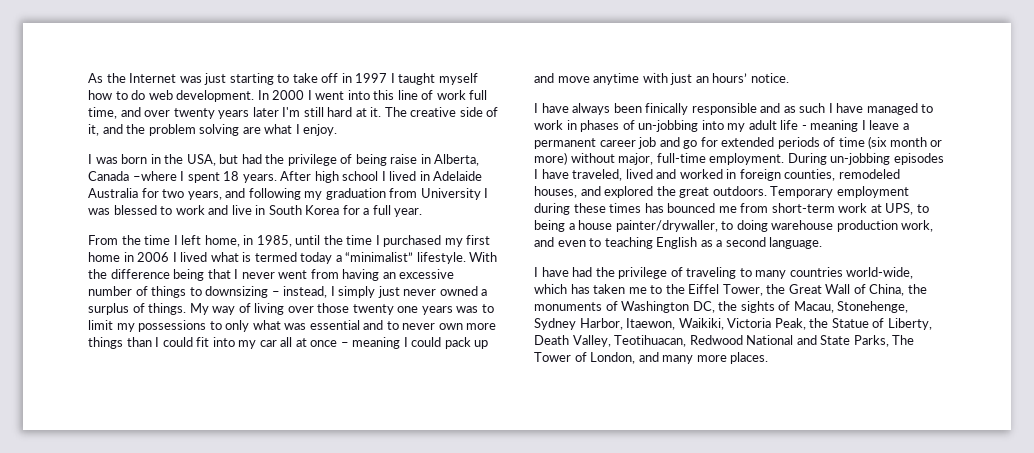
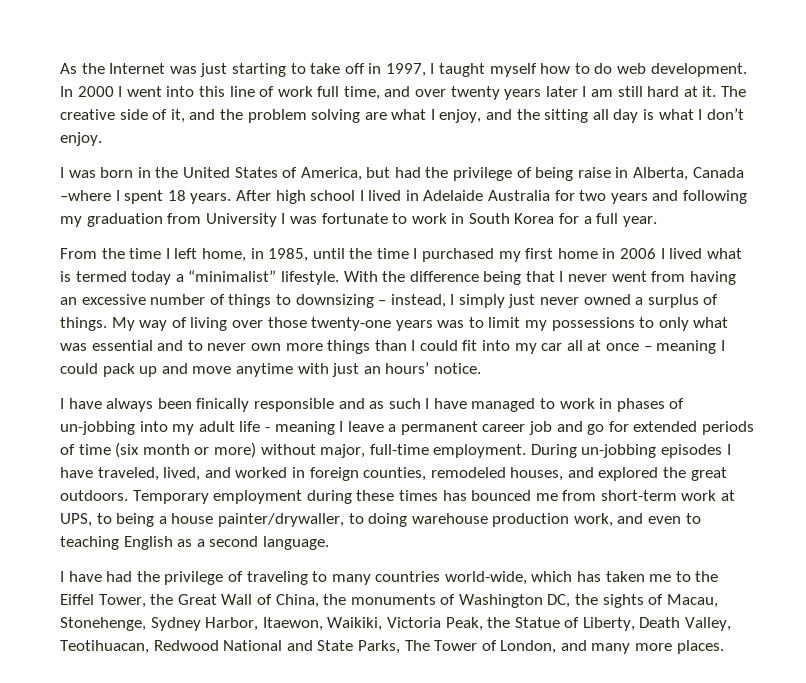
- As the Internet was just starting to take off in 1997 I taught myself how to do web development.
+ As the Internet was just starting to take off in 1997, I taught myself how to do web development.
- In 2000 I went into this line of work full time, and over twenty years later I'm still hard at it.
+ In 2000 I went into this line of work full time, and over twenty years later I am still hard at it.
- The creative side of it, and the problem solving are what I enjoy.
+ The creative side of it, and the problem solving are what I enjoy, and the sitting all day is what I don’t enjoy.
- I was born in the USA, but had the privilege of being raise in Alberta, Canada –where I spent 18 years.
+ I was born in the United States of America, but had the privilege of being raise in Alberta, Canada –where I spent 18 years.
- After high school I lived in Adelaide Australia for two years, and following my graduation from University I was blessed to work and live in South Korea for a full year.
+ After high school I lived in Adelaide Australia for two years and following my graduation from University I was fortunate to work in South Korea for a full year.
- My way of living over those twenty one years was to limit my possessions to only what was essential and to never own more things than I could fit into my car all at once – meaning I could pack up and move anytime with just an hours’ notice.
+ My way of living over those twenty-one years was to limit my possessions to only what was essential and to never own more things than I could fit into my car all at once – meaning I could pack up and move anytime with just an hours’ notice.
- During un-jobbing episodes I have traveled, lived and worked in foreign counties, remodeled houses, and explored the great outdoors.
+ During un-jobbing episodes I have traveled, lived, and worked in foreign counties, remodeled houses, and explored the great outdoors.

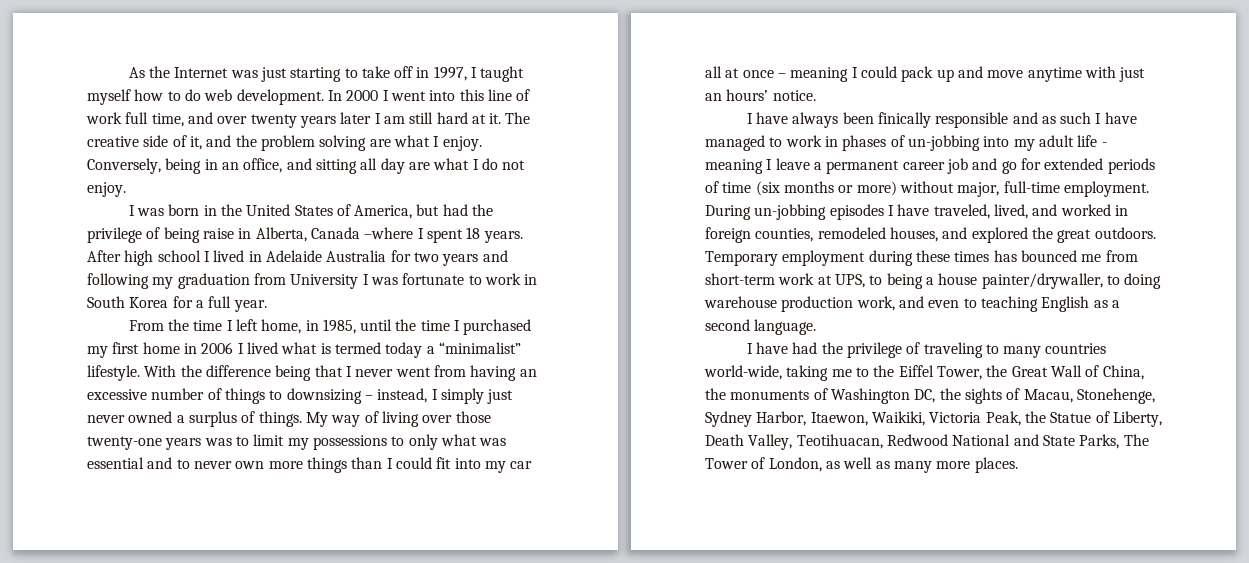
- The creative side of it, and the problem solving are what I enjoy, and the sitting all day is what I don’t enjoy.
+ The creative side of it, and the problem solving are what I enjoy. Conversely, being in an office, and sitting all day are what I do not enjoy.
- I have always been finically responsible and as such I have managed to work in phases of un-jobbing into my adult life - meaning I leave a permanent career job and go for extended periods of time (six month or more) without major, full-time employment.
+ I have always been finically responsible and as such I have managed to work in phases of un-jobbing into my adult life - meaning I leave a permanent career job and go for extended periods of time (six months or more) without major, full-time employment.
- I have had the privilege of traveling to many countries world-wide, which has taken me to the Eiffel Tower, the Great Wall of China, the monuments of Washington DC, the sights of Macau, Stonehenge, Sydney Harbor, Itaewon, Waikiki, Victoria Peak, the Statue of Liberty, Death Valley, Teotihuacan, Redwood National and State Parks, The Tower of London, and many more places.
+ I have had the privilege of traveling to many countries world-wide, taking me to the Eiffel Tower, the Great Wall of China, the monuments of Washington DC, the sights of Macau, Stonehenge, Sydney Harbor, Itaewon, Waikiki, Victoria Peak, the Statue of Liberty, Death Valley, Teotihuacan, Redwood National and State Parks, The Tower of London, as well as many more places.

